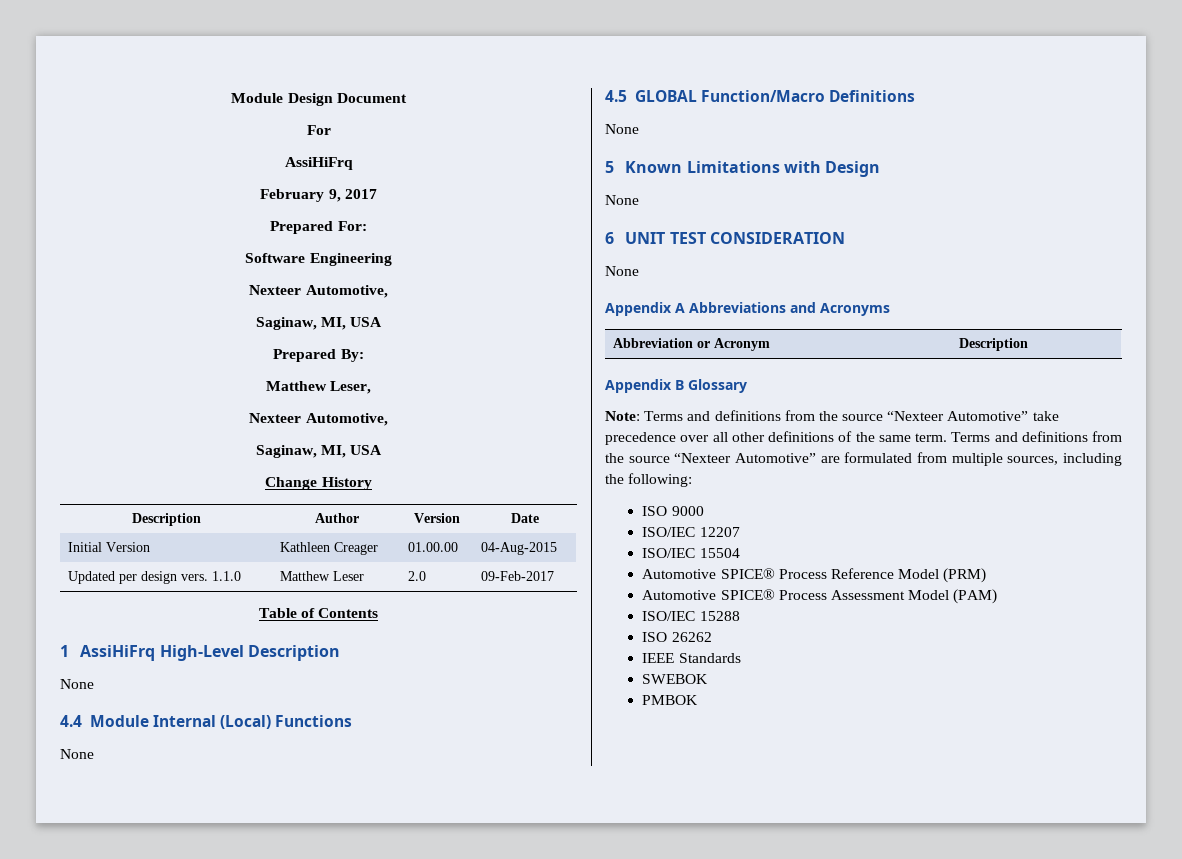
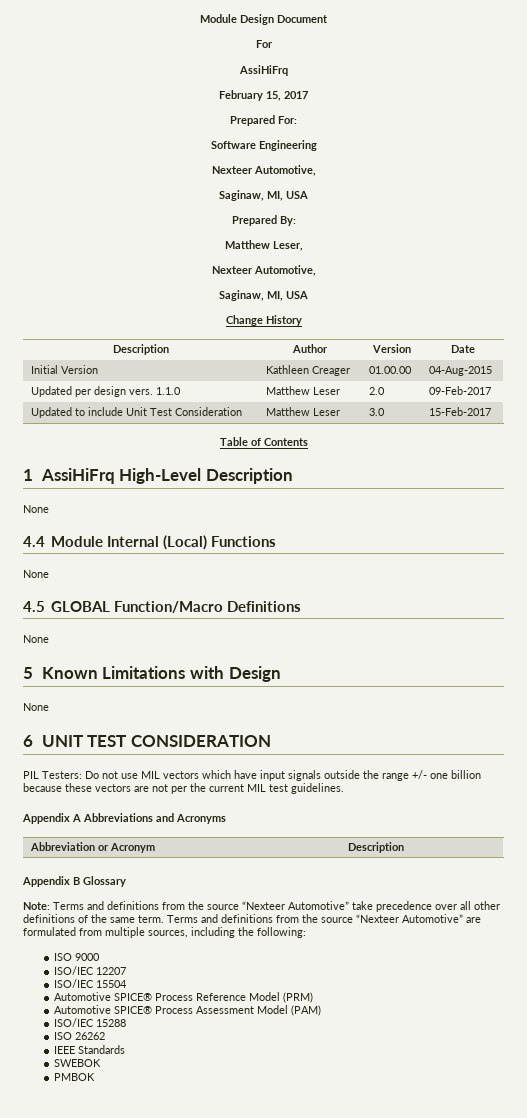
- February 9, 2017
+ February 15, 2017
+ Updated to include Unit Test Consideration | Matthew Leser | 3.0 | 15-Feb-2017
  6 UNIT TEST CONSIDERATION
- None
+ PIL Testers: Do not use MIL vectors which have input signals outside the range +/- one billion because these vectors are not per the current MIL test guidelines.

